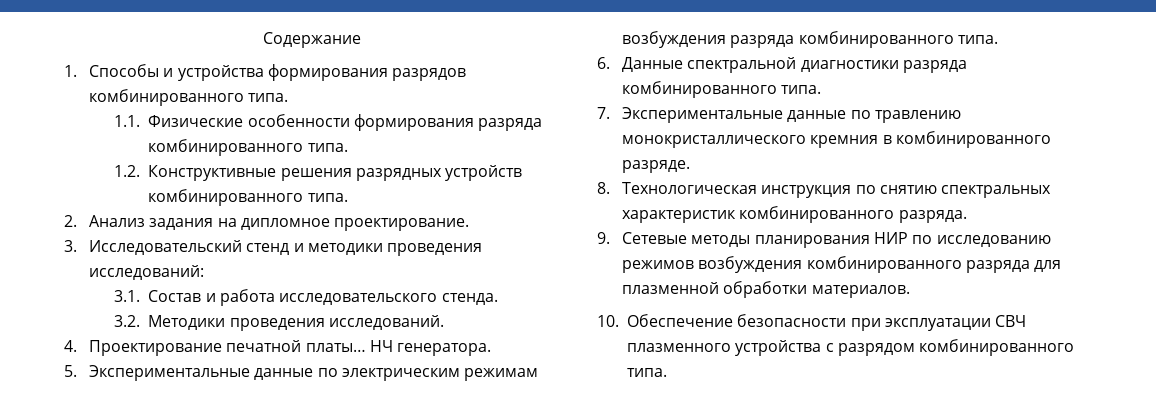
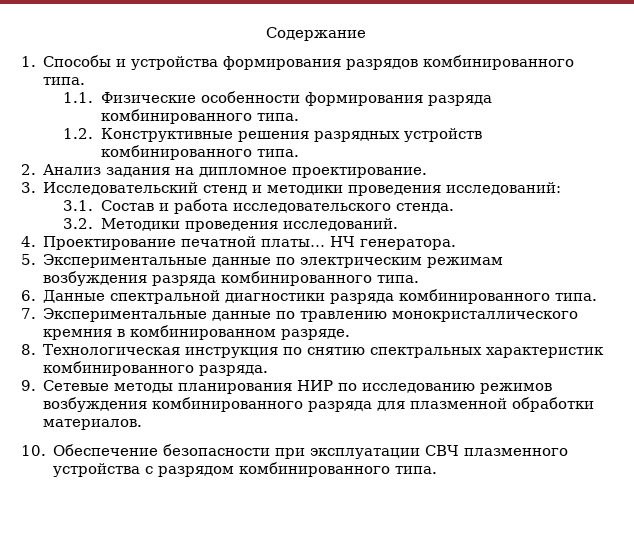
- 7. Экспериментальные данные по травлению монокристаллического кремния в комбинированного разряде.
+ 7. Экспериментальные данные по травлению монокристаллического кремния в комбинированном разряде.

